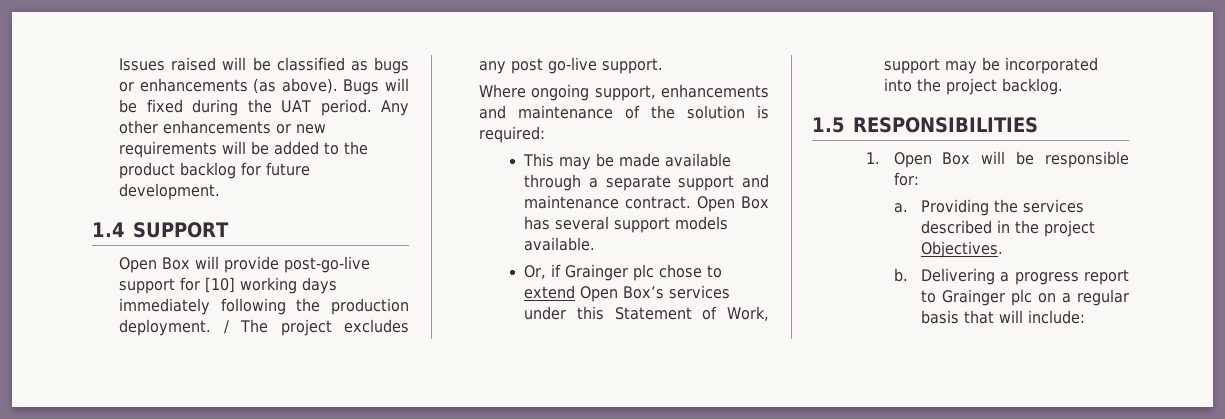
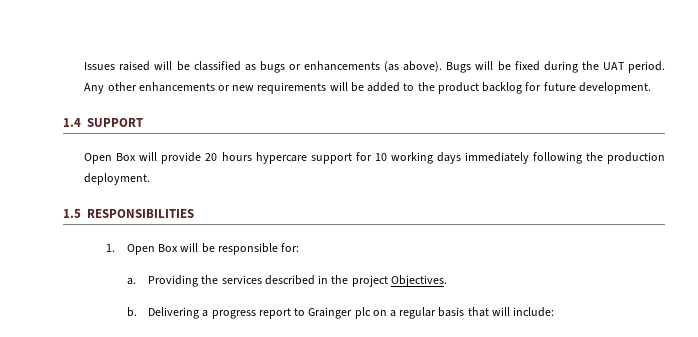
- Open Box will provide post-go-live support for [10] working days immediately following the production deployment. / The project excludes any post go-live support.
- Where ongoing support, enhancements and maintenance of the solution is required:
- This may be made available through a separate support and maintenance contract. Open Box has several support models available.
- Or, if Grainger plc chose to extend Open Box’s services under this Statement of Work, support may be incorporated into the project backlog.
+ Open Box will provide 20 hours hypercare support for 10 working days immediately following the production deployment.

